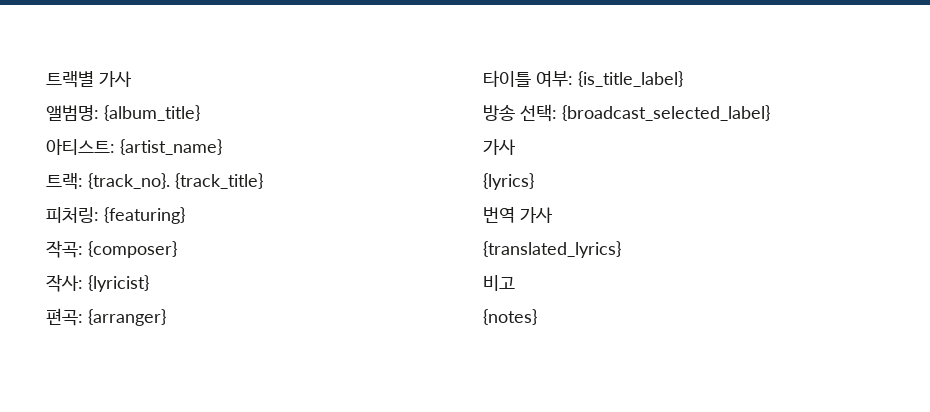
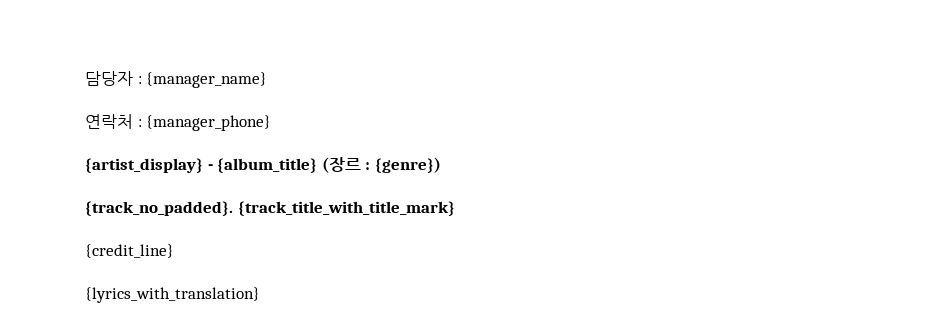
- 트랙별 가사
- 앨범명: {album_title}
- 아티스트: {artist_name}
- 트랙: {track_no}. {track_title}
- 피처링: {featuring}
- 작곡: {composer}
- 작사: {lyricist}
- 편곡: {arranger}
- 타이틀 여부: {is_title_label}
- 방송 선택: {broadcast_selected_label}
- 가사
- {lyrics}
- 번역 가사
- {translated_lyrics}
- 비고
- {notes}
+ 담당자 : {manager_name}
+ 연락처 : {manager_phone}
+ {artist_display} - {album_title} (장르 : {genre})
+ {track_no_padded}. {track_title_with_title_mark}
+ {credit_line}
+ {lyrics_with_translation}

